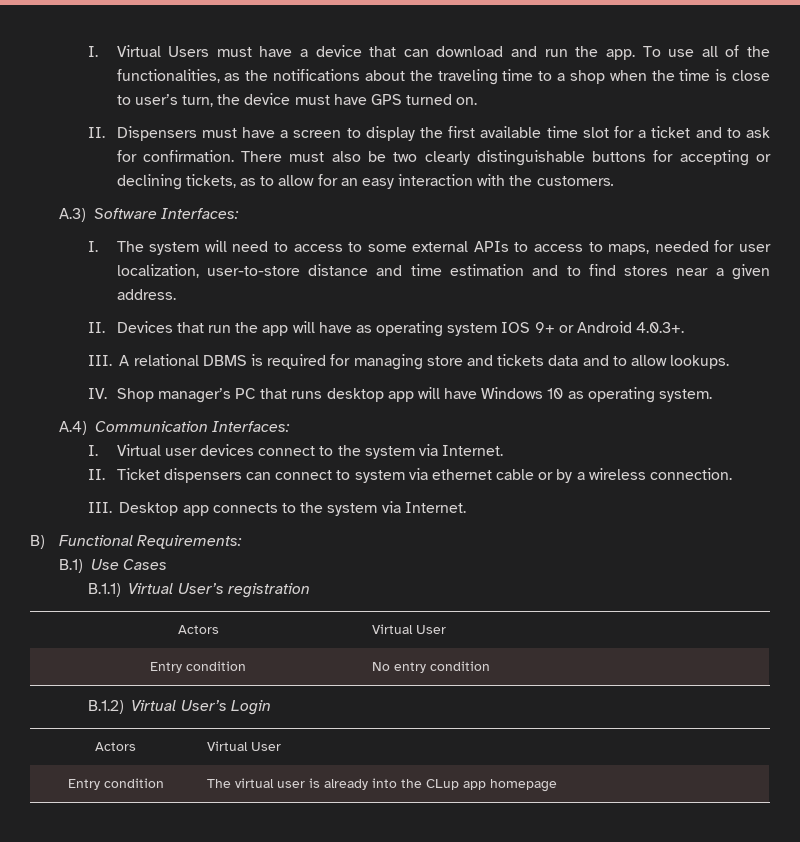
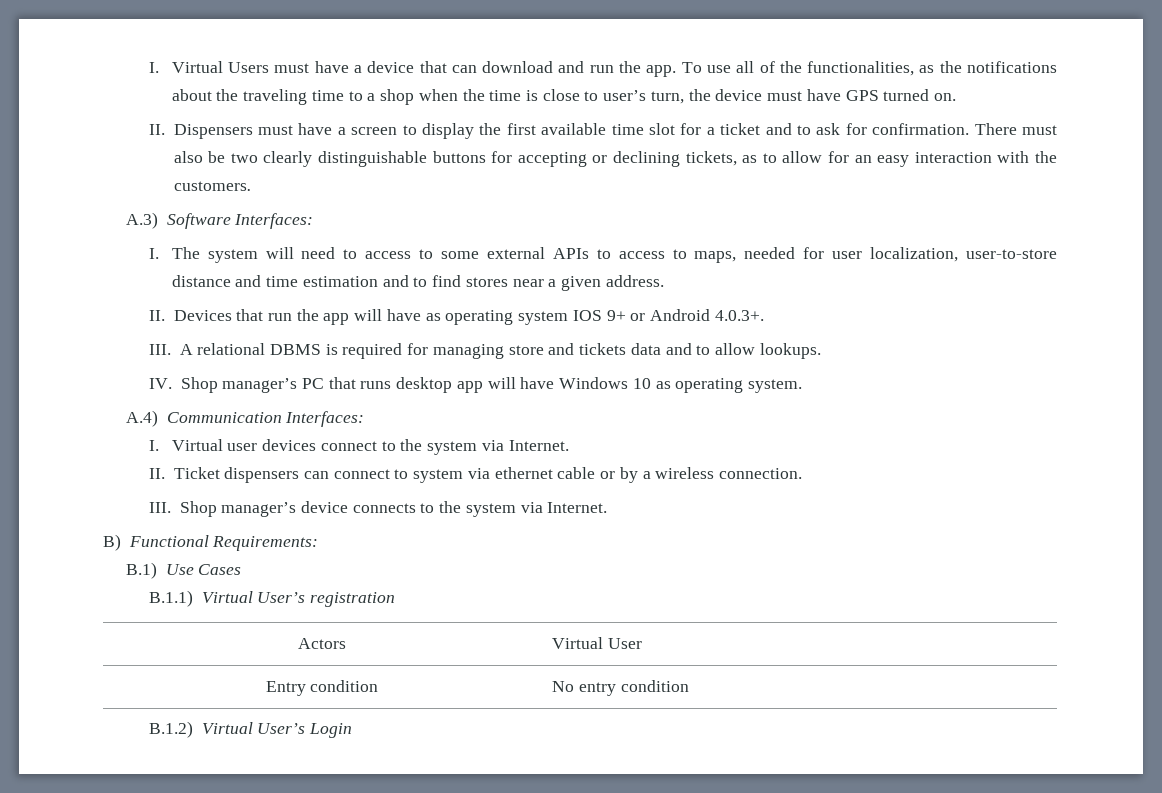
- III. Desktop app connects to the system via Internet.
+ III. Shop manager’s device connects to the system via Internet.
  B.1.2) Virtual User’s Login
- Actors | Virtual User
- Entry condition | The virtual user is already into the CLup app homepage

